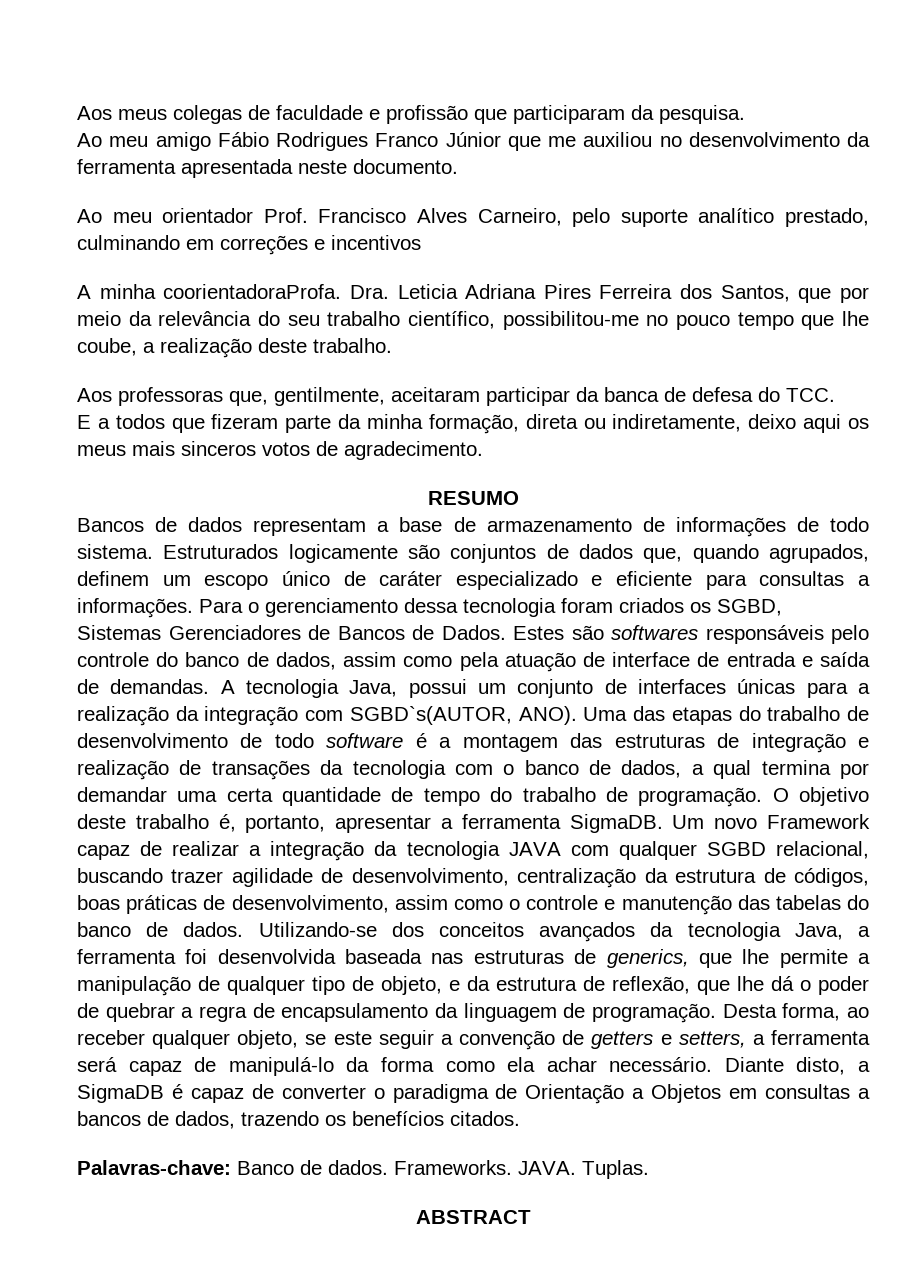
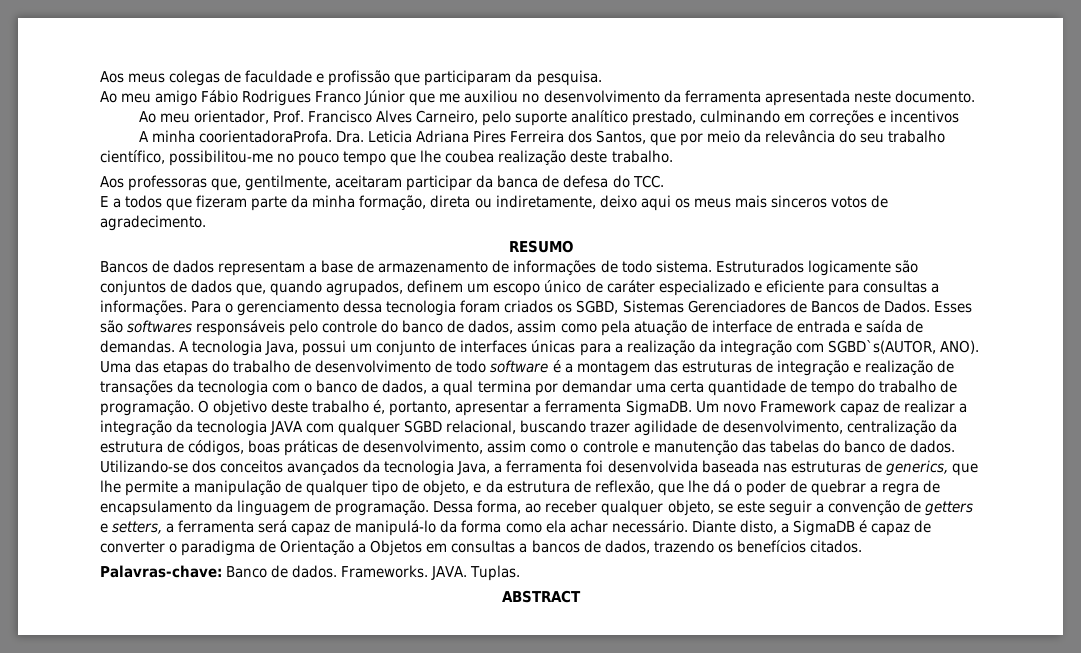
- Ao meu orientador Prof. Francisco Alves Carneiro, pelo suporte analítico prestado, culminando em correções e incentivos
+ Ao meu orientador, Prof. Francisco Alves Carneiro, pelo suporte analítico prestado, culminando em correções e incentivos
- Dra. Leticia Adriana Pires Ferreira dos Santos, que por meio da relevância do seu trabalho científico, possibilitou-me no pouco tempo que lhe coube, a realização deste trabalho.
+ Dra. Leticia Adriana Pires Ferreira dos Santos, que por meio da relevância do seu trabalho científico, possibilitou-me no pouco tempo que lhe coubea realização deste trabalho.
- Estes são softwares responsáveis pelo controle do banco de dados, assim como pela atuação de interface de entrada e saída de demandas.
+ Esses são softwares responsáveis pelo controle do banco de dados, assim como pela atuação de interface de entrada e saída de demandas.
- Desta forma, ao receber qualquer objeto, se este seguir a convenção de getters e setters, a ferramenta será capaz de manipulá-lo da forma como ela achar necessário.
+ Dessa forma, ao receber qualquer objeto, se este seguir a convenção de getters e setters, a ferramenta será capaz de manipulá-lo da forma como ela achar necessário.

